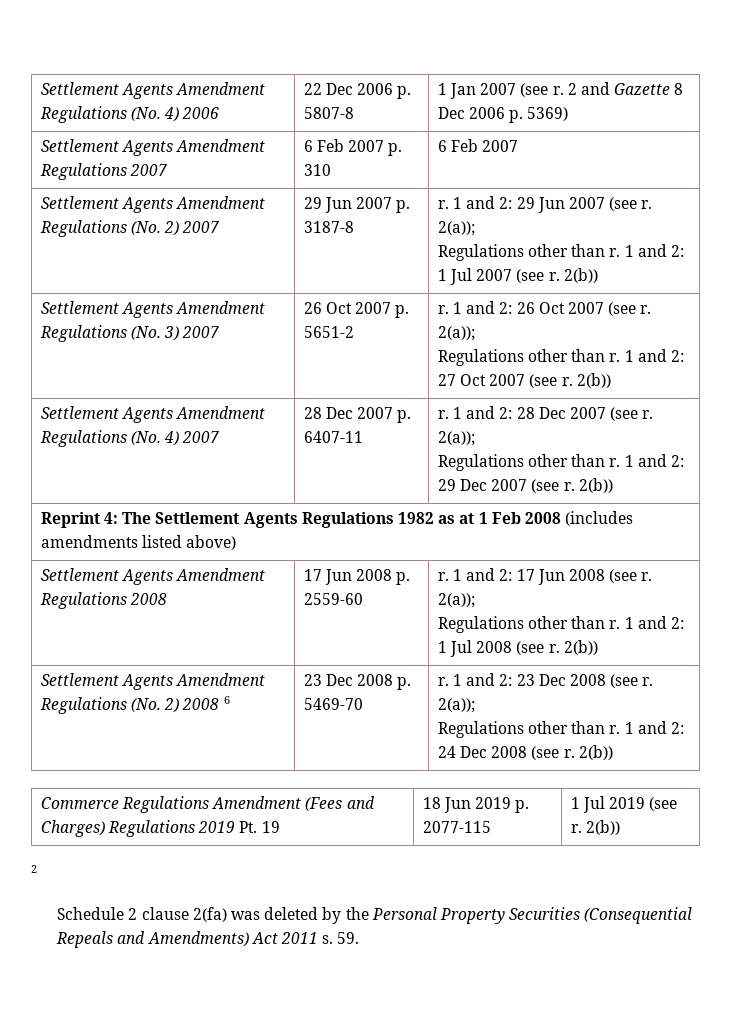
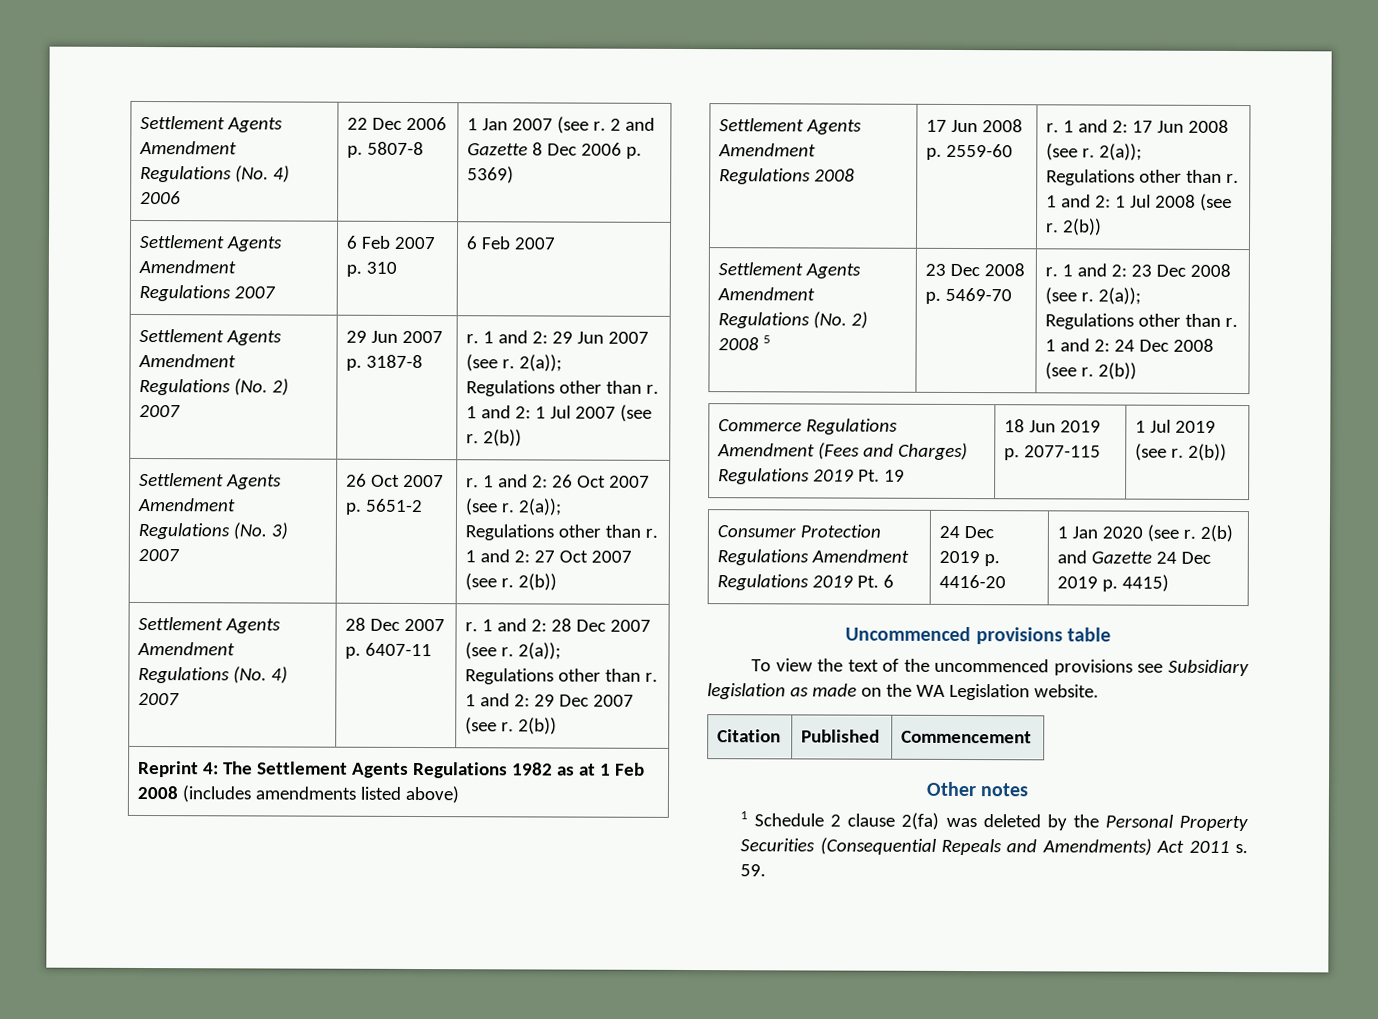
- Settlement Agents Amendment Regulations (No. 2) 2008 6 | 23 Dec 2008 p. 5469-70 | r. 1 and 2: 23 Dec 2008 (see r. 2(a));
+ Settlement Agents Amendment Regulations (No. 2) 2008 5 | 23 Dec 2008 p. 5469-70 | r. 1 and 2: 23 Dec 2008 (see r. 2(a));
  Commerce Regulations Amendment (Fees and Charges) Regulations 2019 Pt. 19 | 18 Jun 2019 p. 2077-115 | 1 Jul 2019 (see r. 2(b))
- 2
- Schedule 2 clause 2(fa) was deleted by the Personal Property Securities (Consequential Repeals and Amendments) Act 2011 s.
+ Consumer Protection Regulations Amendment Regulations 2019 Pt. 6 | 24 Dec 2019 p. 4416-20 | 1 Jan 2020 (see r. 2(b) and Gazette 24 Dec 2019 p. 4415)
+ Uncommenced provisions table
+ To view the text of the uncommenced provisions see Subsidiary legislation as made on the WA Legislation website.
+ Citation | Published | Commencement
+ Other notes
+ 1 Schedule 2 clause 2(fa) was deleted by the Personal Property Securities (Consequential Repeals and Amendments) Act 2011 s.

